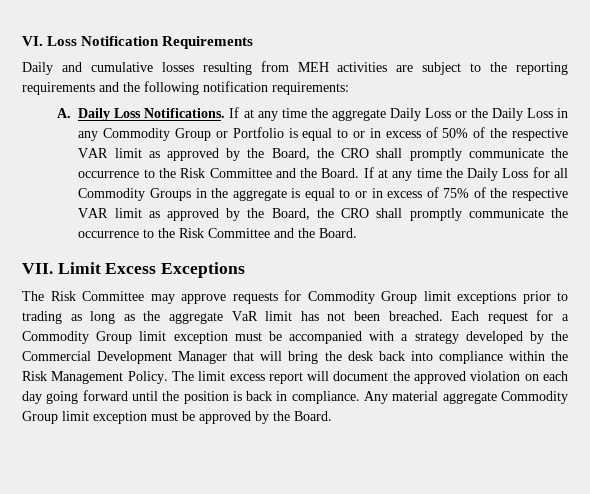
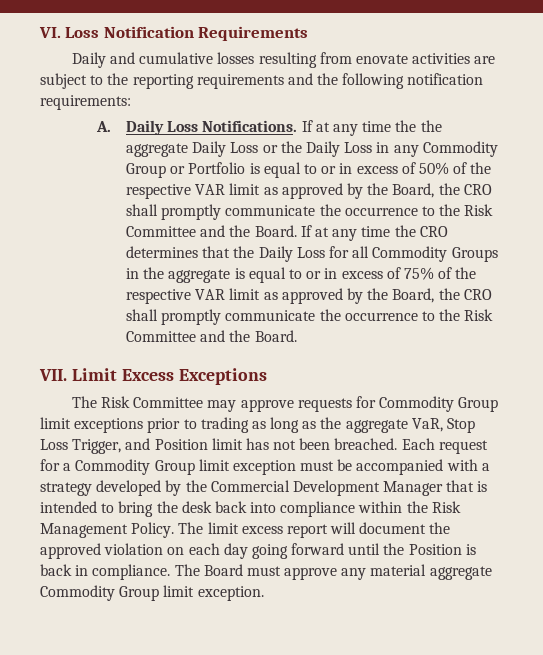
- Daily and cumulative losses resulting from MEH activities are subject to the reporting requirements and the following notification requirements:
+ Daily and cumulative losses resulting from enovate activities are subject to the reporting requirements and the following notification requirements:
- If at any time the aggregate Daily Loss or the Daily Loss in any Commodity Group or Portfolio is equal to or in excess of 50% of the respective VAR limit as approved by the Board, the CRO shall promptly communicate the occurrence to the Risk Committee and the Board.
+ If at any time the the aggregate Daily Loss or the Daily Loss in any Commodity Group or Portfolio is equal to or in excess of 50% of the respective VAR limit as approved by the Board, the CRO shall promptly communicate the occurrence to the Risk Committee and the Board.
- If at any time the Daily Loss for all Commodity Groups in the aggregate is equal to or in excess of 75% of the respective VAR limit as approved by the Board, the CRO shall promptly communicate the occurrence to the Risk Committee and the Board.
+ If at any time the CRO determines that the Daily Loss for all Commodity Groups in the aggregate is equal to or in excess of 75% of the respective VAR limit as approved by the Board, the CRO shall promptly communicate the occurrence to the Risk Committee and the Board.
- The Risk Committee may approve requests for Commodity Group limit exceptions prior to trading as long as the aggregate VaR limit has not been breached.
+ The Risk Committee may approve requests for Commodity Group limit exceptions prior to trading as long as the aggregate VaR, Stop Loss Trigger, and Position limit has not been breached.
- Each request for a Commodity Group limit exception must be accompanied with a strategy developed by the Commercial Development Manager that will bring the desk back into compliance within the Risk Management Policy.
+ Each request for a Commodity Group limit exception must be accompanied with a strategy developed by the Commercial Development Manager that is intended to bring the desk back into compliance within the Risk Management Policy.
- The limit excess report will document the approved violation on each day going forward until the position is back in compliance.
+ The limit excess report will document the approved violation on each day going forward until the Position is back in compliance.
- Any material aggregate Commodity Group limit exception must be approved by the Board.
+ The Board must approve any material aggregate Commodity Group limit exception.

